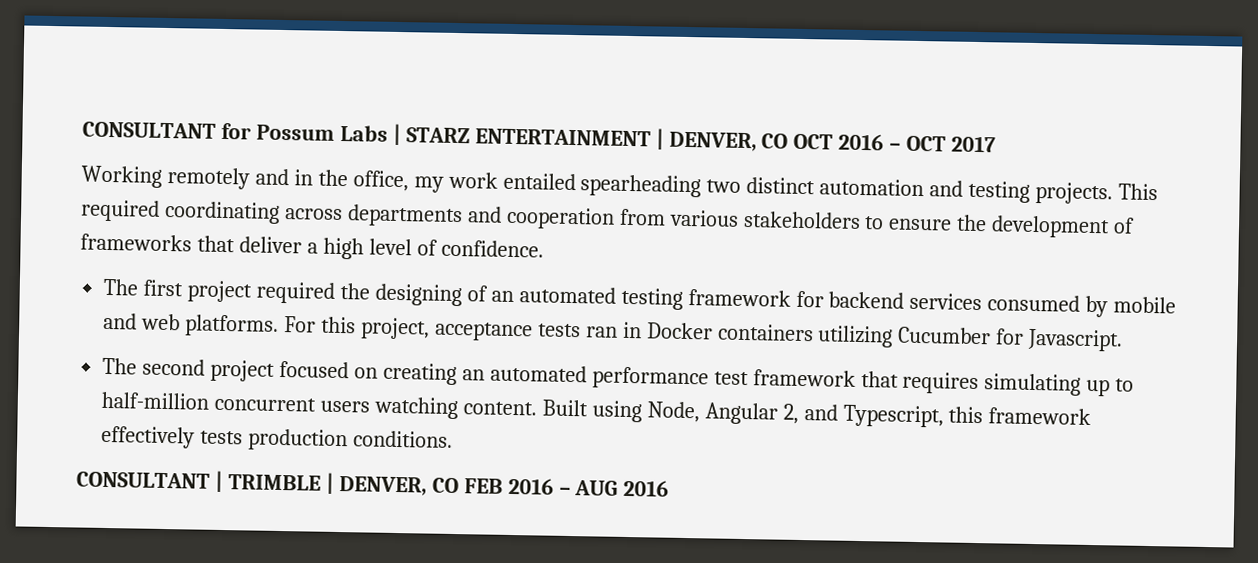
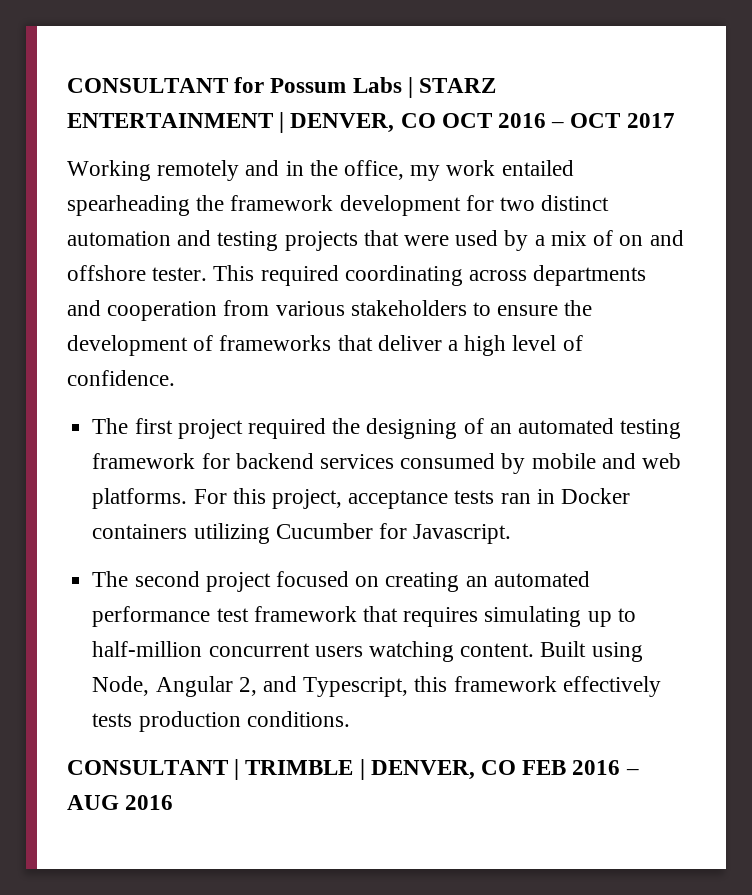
- Working remotely and in the office, my work entailed spearheading two distinct automation and testing projects.
+ Working remotely and in the office, my work entailed spearheading the framework development for two distinct automation and testing projects that were used by a mix of on and offshore tester.

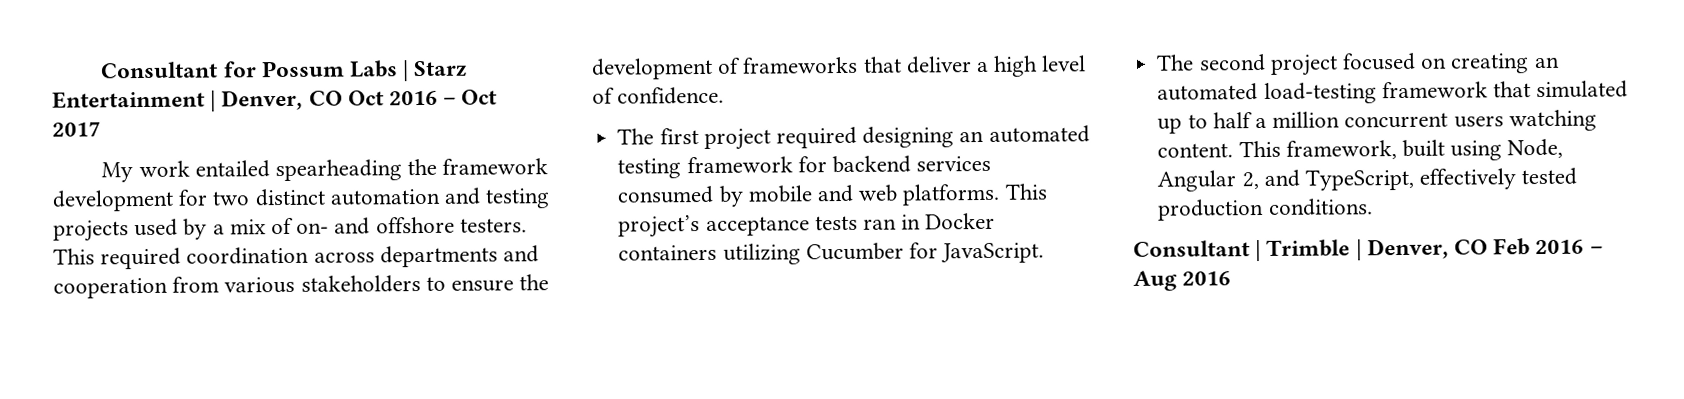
- CONSULTANT for Possum Labs | STARZ ENTERTAINMENT | DENVER, CO OCT 2016 – OCT 2017
+ Consultant for Possum Labs | Starz Entertainment | Denver, CO Oct 2016 – Oct 2017
- Working remotely and in the office, my work entailed spearheading the framework development for two distinct automation and testing projects that were used by a mix of on and offshore tester.
+ My work entailed spearheading the framework development for two distinct automation and testing projects used by a mix of on- and offshore testers.
- This required coordinating across departments and cooperation from various stakeholders to ensure the development of frameworks that deliver a high level of confidence.
+ This required coordination across departments and cooperation from various stakeholders to ensure the development of frameworks that deliver a high level of confidence.
- The first project required the designing of an automated testing framework for backend services consumed by mobile and web platforms.
+ The first project required designing an automated testing framework for backend services consumed by mobile and web platforms.
- For this project, acceptance tests ran in Docker containers utilizing Cucumber for Javascript.
+ This project’s acceptance tests ran in Docker containers utilizing Cucumber for JavaScript.
- The second project focused on creating an automated performance test framework that requires simulating up to half-million concurrent users watching content.
+ The second project focused on creating an automated load-testing framework that simulated up to half a million concurrent users watching content.
- Built using Node, Angular 2, and Typescript, this framework effectively tests production conditions.
- CONSULTANT | TRIMBLE | DENVER, CO FEB 2016 – AUG 2016
+ This framework, built using Node, Angular 2, and TypeScript, effectively tested production conditions.
+ Consultant | Trimble | Denver, CO Feb 2016 – Aug 2016

